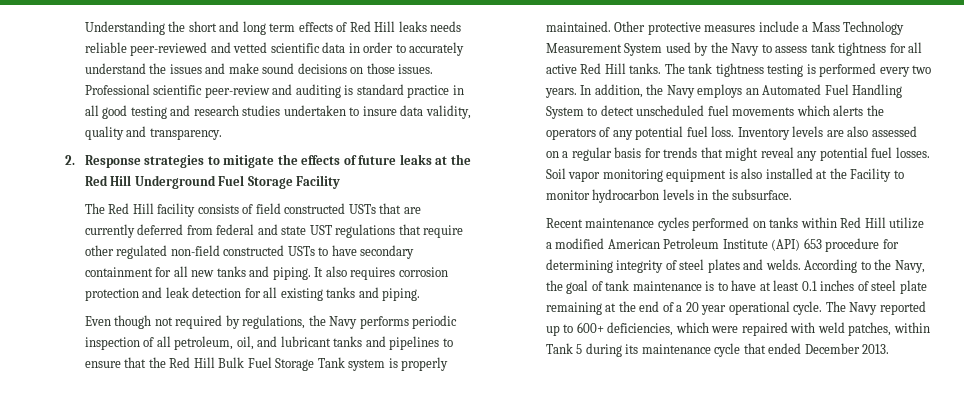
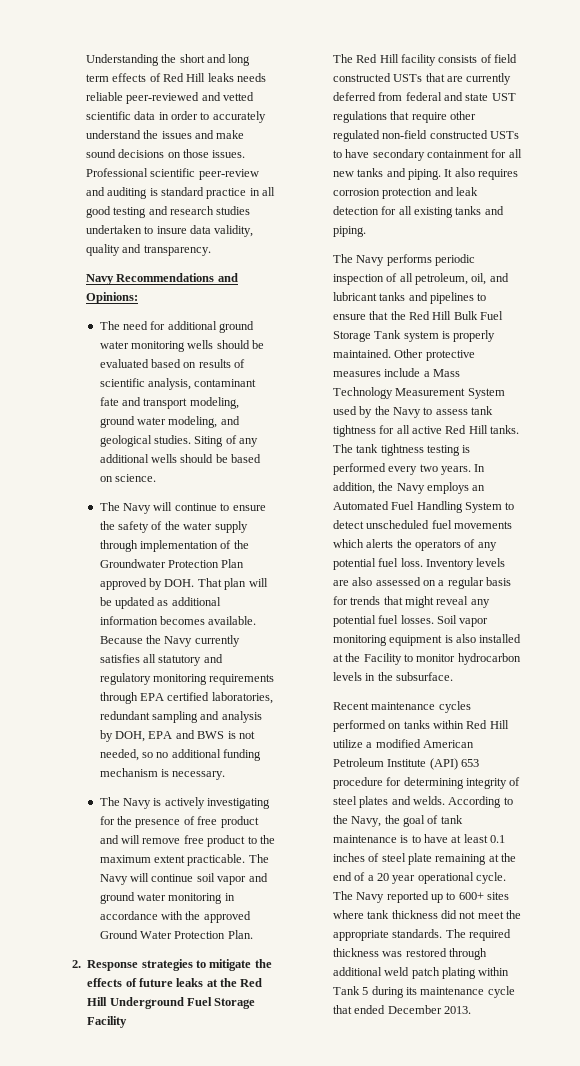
+ Navy Recommendations and Opinions:
+ The need for additional ground water monitoring wells should be evaluated based on results of scientific analysis, contaminant fate and transport modeling, ground water modeling, and geological studies. Siting of any additional wells should be based on science.
+ The Navy will continue to ensure the safety of the water supply through implementation of the Groundwater Protection Plan approved by DOH. That plan will be updated as additional information becomes available. Because the Navy currently satisfies all statutory and regulatory monitoring requirements through EPA certified laboratories, redundant sampling and analysis by DOH, EPA and BWS is not needed, so no additional funding mechanism is necessary.
+ The Navy is actively investigating for the presence of free product and will remove free product to the maximum extent practicable. The Navy will continue soil vapor and ground water monitoring in accordance with the approved Ground Water Protection Plan.
- Even though not required by regulations, the Navy performs periodic inspection of all petroleum, oil, and lubricant tanks and pipelines to ensure that the Red Hill Bulk Fuel Storage Tank system is properly maintained.
+ The Navy performs periodic inspection of all petroleum, oil, and lubricant tanks and pipelines to ensure that the Red Hill Bulk Fuel Storage Tank system is properly maintained.
- The Navy reported up to 600+ deficiencies, which were repaired with weld patches, within Tank 5 during its maintenance cycle that ended December 2013.
+ The Navy reported up to 600+ sites where tank thickness did not meet the appropriate standards. The required thickness was restored through additional weld patch plating within Tank 5 during its maintenance cycle that ended December 2013.

